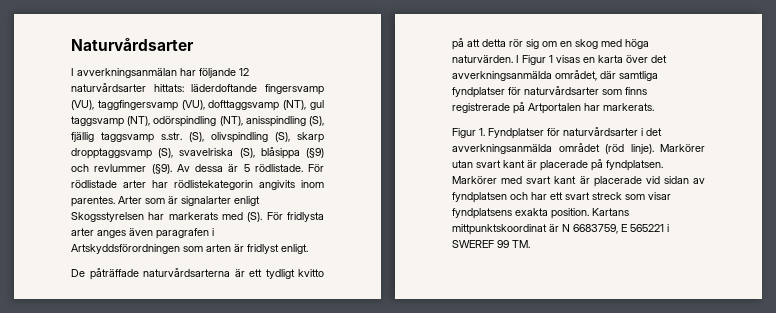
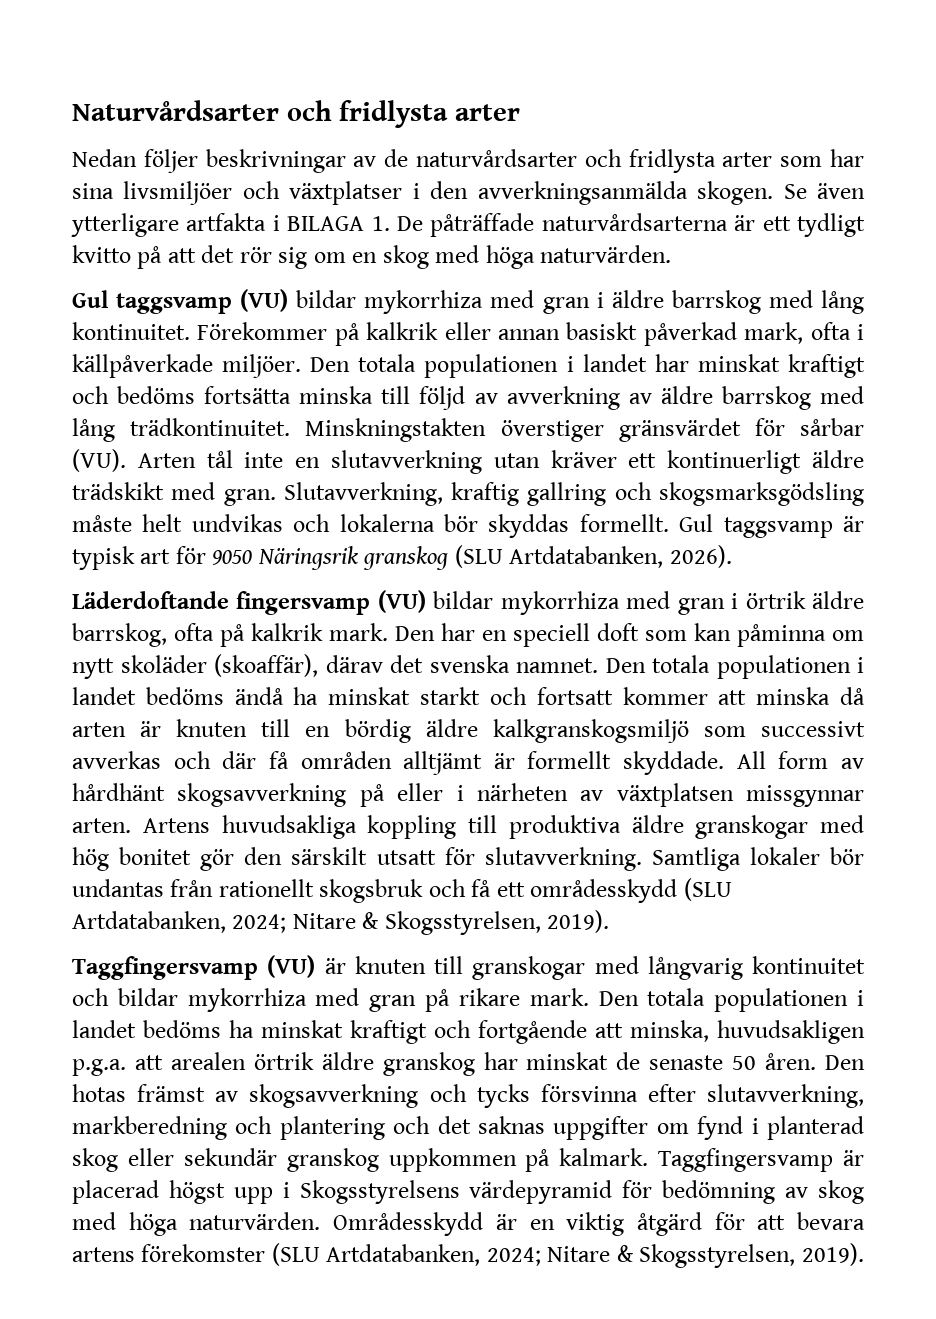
- Naturvårdsarter
- I avverkningsanmälan har följande 12 naturvårdsarter hittats: läderdoftande fingersvamp (VU), taggfingersvamp (VU), dofttaggsvamp (NT), gul taggsvamp (NT), odörspindling (NT), anisspindling (S), fjällig taggsvamp s.str. (S), olivspindling (S), skarp dropptaggsvamp (S), svavelriska (S), blåsippa (§9) och revlummer (§9). Av dessa är 5 rödlistade. För rödlistade arter har rödlistekategorin angivits inom parentes. Arter som är signalarter enligt Skogsstyrelsen har markerats med (S). För fridlysta arter anges även paragrafen i Artskyddsförordningen som arten är fridlyst enligt.
- De påträffade naturvårdsarterna är ett tydligt kvitto på att detta rör sig om en skog med höga naturvärden. I Figur 1 visas en karta över det avverkningsanmälda området, där samtliga fyndplatser för naturvårdsarter som finns registrerade på Artportalen har markerats.
- Figur 1. Fyndplatser för naturvårdsarter i det avverkningsanmälda området (röd linje). Markörer utan svart kant är placerade på fyndplatsen. Markörer med svart kant är placerade vid sidan av fyndplatsen och har ett svart streck som visar fyndplatsens exakta position. Kartans mittpunktskoordinat är N 6683759, E 565221 i SWEREF 99 TM.
+ Naturvårdsarter och fridlysta arter
+ Nedan följer beskrivningar av de naturvårdsarter och fridlysta arter som har sina livsmiljöer och växtplatser i den avverkningsanmälda skogen. Se även ytterligare artfakta i BILAGA 1. De påträffade naturvårdsarterna är ett tydligt kvitto på att det rör sig om en skog med höga naturvärden.
+ Gul taggsvamp (VU) bildar mykorrhiza med gran i äldre barrskog med lång kontinuitet. Förekommer på kalkrik eller annan basiskt påverkad mark, ofta i källpåverkade miljöer. Den totala populationen i landet har minskat kraftigt och bedöms fortsätta minska till följd av avverkning av äldre barrskog med lång trädkontinuitet. Minskningstakten överstiger gränsvärdet för sårbar (VU). Arten tål inte en slutavverkning utan kräver ett kontinuerligt äldre trädskikt med gran. Slutavverkning, kraftig gallring och skogsmarksgödsling måste helt undvikas och lokalerna bör skyddas formellt. Gul taggsvamp är typisk art för 9050 Näringsrik granskog (SLU Artdatabanken, 2026).
+ Läderdoftande fingersvamp (VU) bildar mykorrhiza med gran i örtrik äldre barrskog, ofta på kalkrik mark. Den har en speciell doft som kan påminna om nytt skoläder (skoaffär), därav det svenska namnet. Den totala populationen i landet bedöms ändå ha minskat starkt och fortsatt kommer att minska då arten är knuten till en bördig äldre kalkgranskogsmiljö som successivt avverkas och där få områden alltjämt är formellt skyddade. All form av hårdhänt skogsavverkning på eller i närheten av växtplatsen missgynnar arten. Artens huvudsakliga koppling till produktiva äldre granskogar med hög bonitet gör den särskilt utsatt för slutavverkning. Samtliga lokaler bör undantas från rationellt skogsbruk och få ett områdesskydd (SLU Artdatabanken, 2024; Nitare & Skogsstyrelsen, 2019).
+ Taggfingersvamp (VU) är knuten till granskogar med långvarig kontinuitet och bildar mykorrhiza med gran på rikare mark. Den totala populationen i landet bedöms ha minskat kraftigt och fortgående att minska, huvudsakligen p.g.a. att arealen örtrik äldre granskog har minskat de senaste 50 åren. Den hotas främst av skogsavverkning och tycks försvinna efter slutavverkning, markberedning och plantering och det saknas uppgifter om fynd i planterad skog eller sekundär granskog uppkommen på kalmark. Taggfingersvamp är placerad högst upp i Skogsstyrelsens värdepyramid för bedömning av skog med höga naturvärden. Områdesskydd är en viktig åtgärd för att bevara artens förekomster (SLU Artdatabanken, 2024; Nitare & Skogsstyrelsen, 2019).

